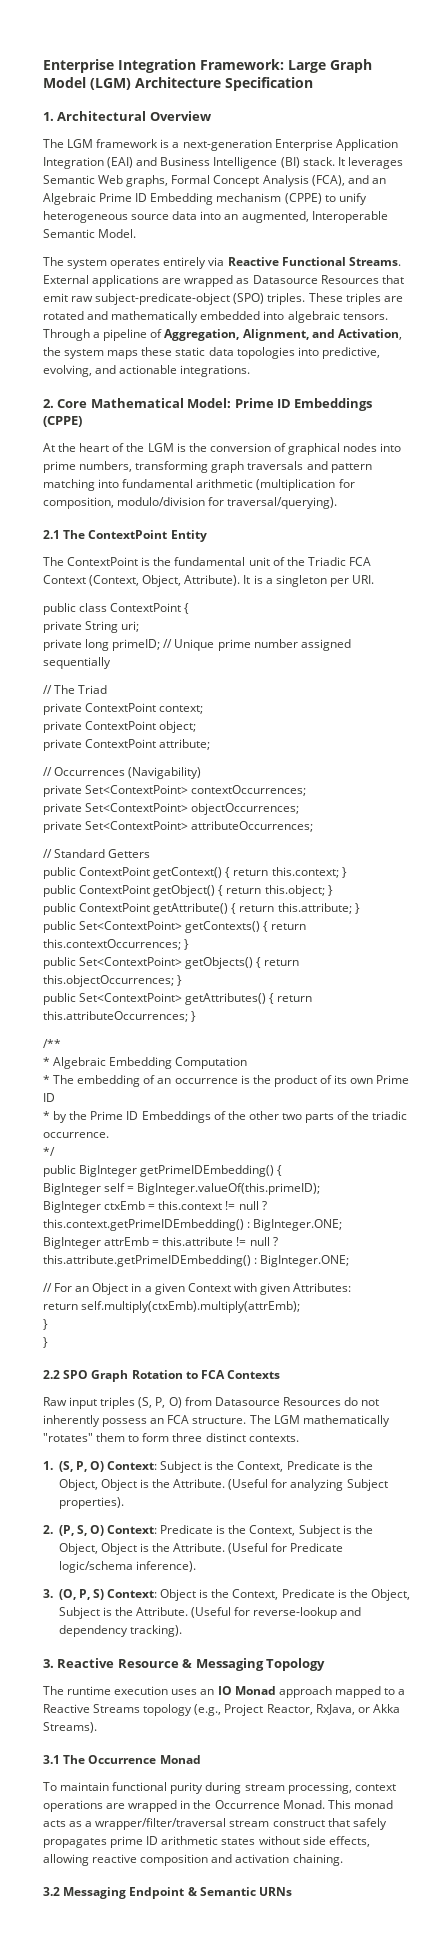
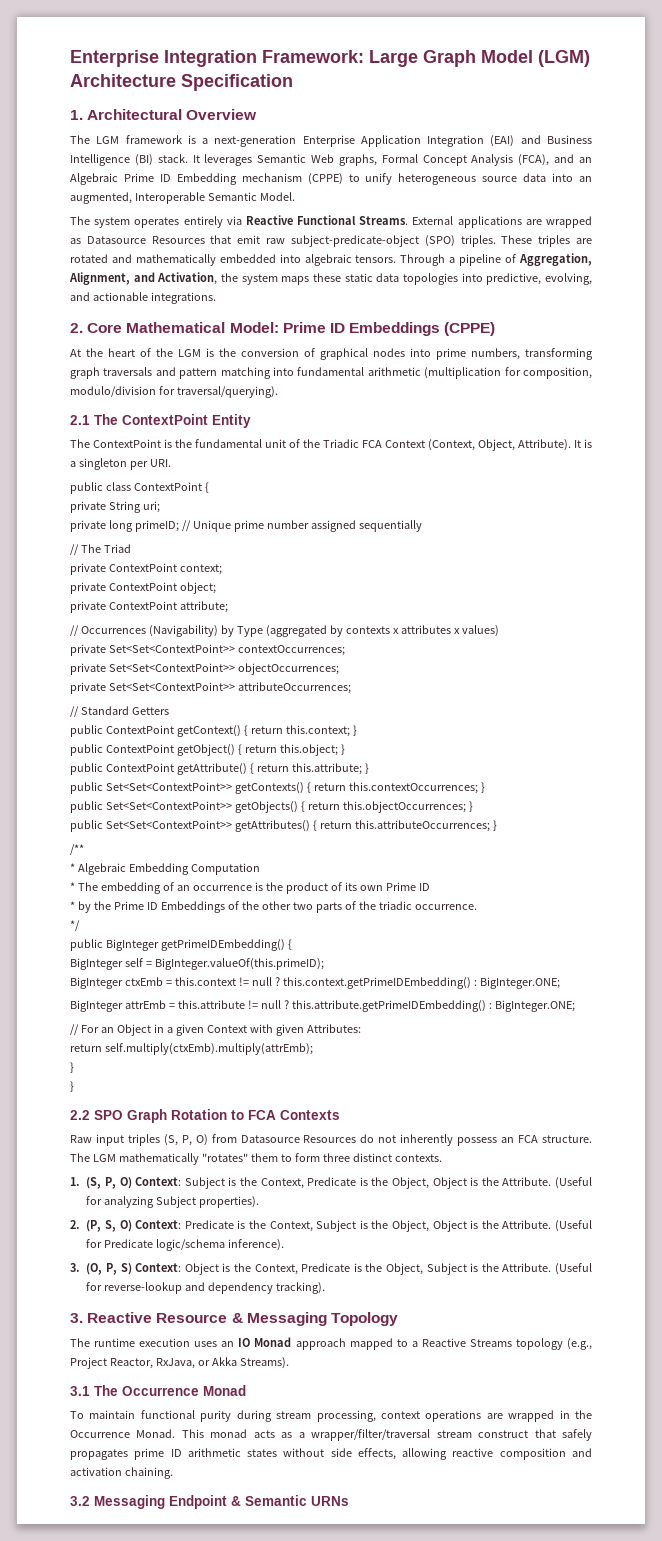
- // Occurrences (Navigability)
- private Set<ContextPoint> contextOccurrences;
+ // Occurrences (Navigability) by Type (aggregated by contexts x attributes x values)
+ private Set<Set<ContextPoint>> contextOccurrences;
- private Set<ContextPoint> objectOccurrences;
+ private Set<Set<ContextPoint>> objectOccurrences;
- private Set<ContextPoint> attributeOccurrences;
+ private Set<Set<ContextPoint>> attributeOccurrences;
- public Set<ContextPoint> getContexts() { return this.contextOccurrences; }
+ public Set<Set<ContextPoint>> getContexts() { return this.contextOccurrences; }
- public Set<ContextPoint> getObjects() { return this.objectOccurrences; }
+ public Set<Set<ContextPoint>> getObjects() { return this.objectOccurrences; }
- public Set<ContextPoint> getAttributes() { return this.attributeOccurrences; }
+ public Set<Set<ContextPoint>> getAttributes() { return this.attributeOccurrences; }

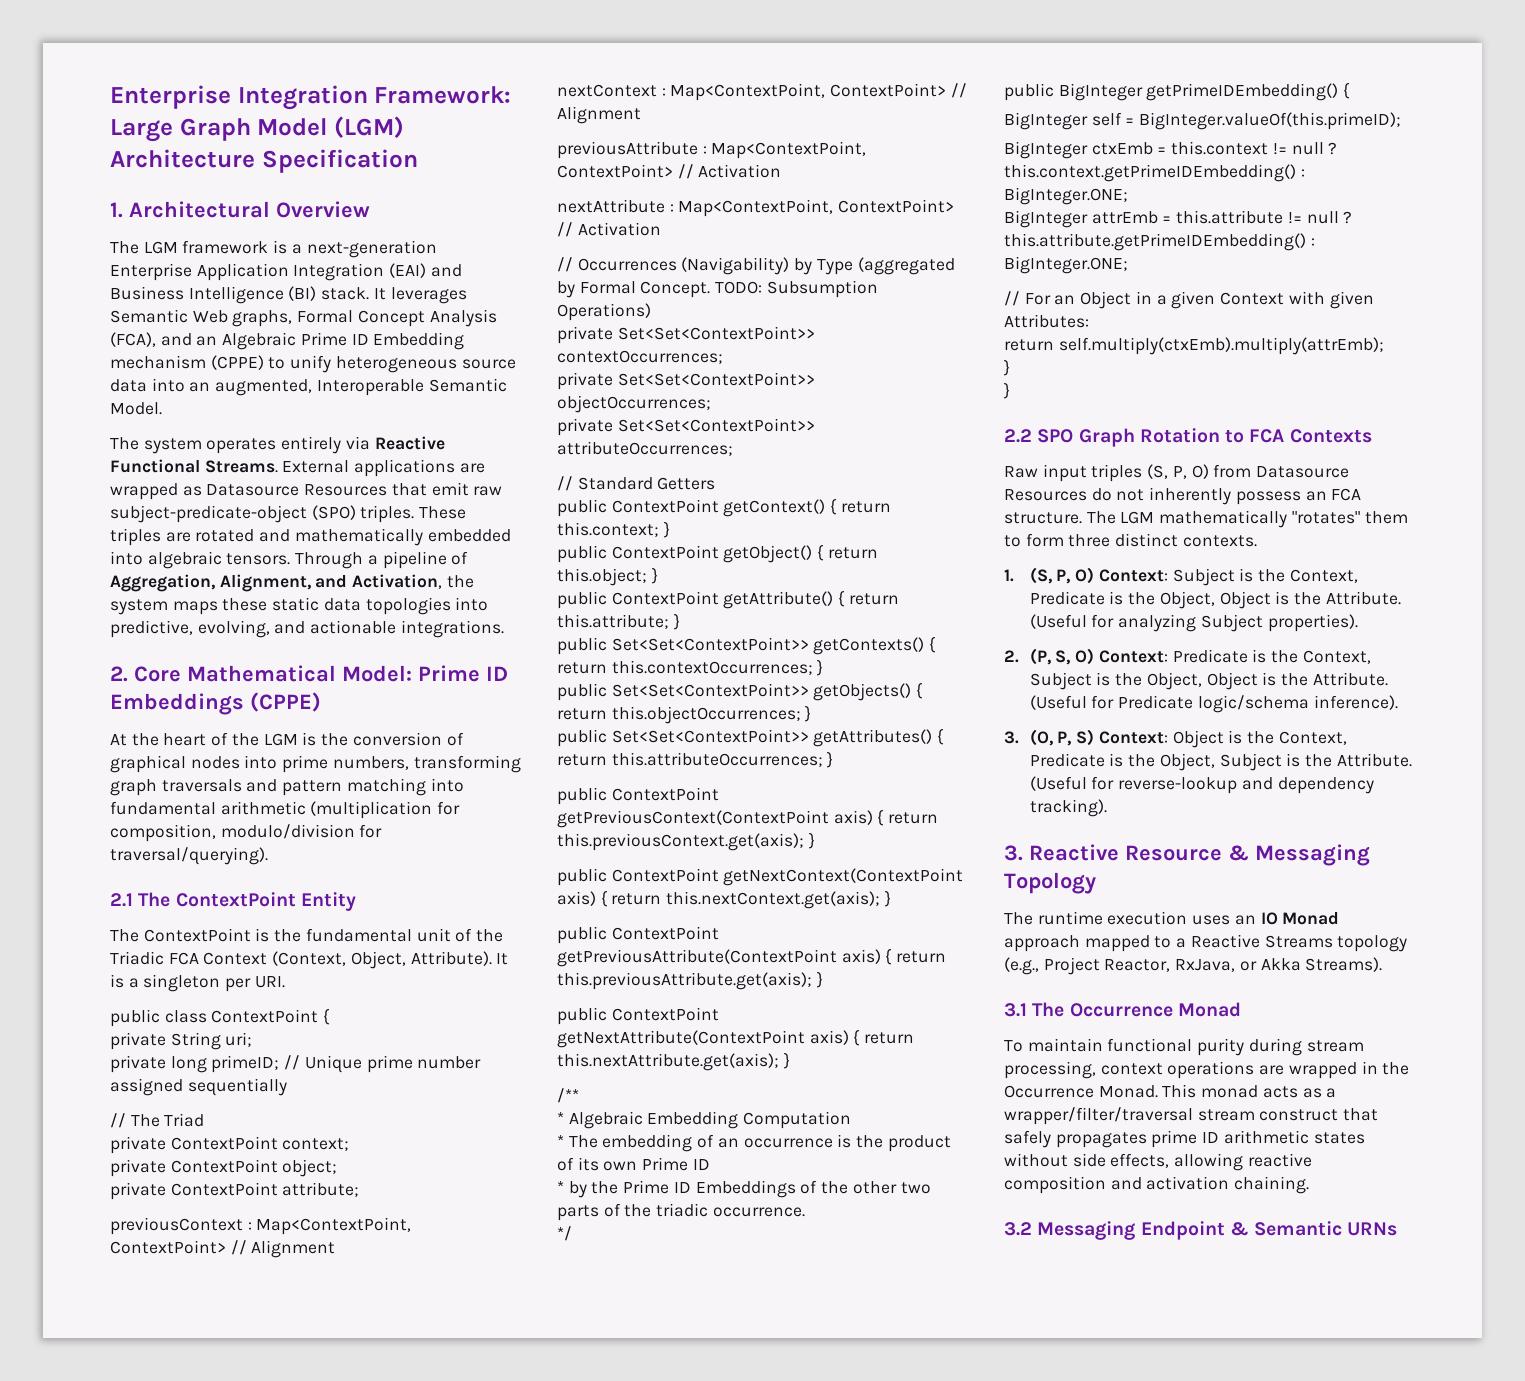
+ previousContext : Map<ContextPoint, ContextPoint> // Alignment
+ nextContext : Map<ContextPoint, ContextPoint> // Alignment
+ previousAttribute : Map<ContextPoint, ContextPoint> // Activation
+ nextAttribute : Map<ContextPoint, ContextPoint> // Activation
- // Occurrences (Navigability) by Type (aggregated by contexts x attributes x values)
+ // Occurrences (Navigability) by Type (aggregated by Formal Concept. TODO: Subsumption Operations)
+ public ContextPoint getPreviousContext(ContextPoint axis) { return this.previousContext.get(axis); }
+ public ContextPoint getNextContext(ContextPoint axis) { return this.nextContext.get(axis); }
+ public ContextPoint getPreviousAttribute(ContextPoint axis) { return this.previousAttribute.get(axis); }
+ public ContextPoint getNextAttribute(ContextPoint axis) { return this.nextAttribute.get(axis); }

